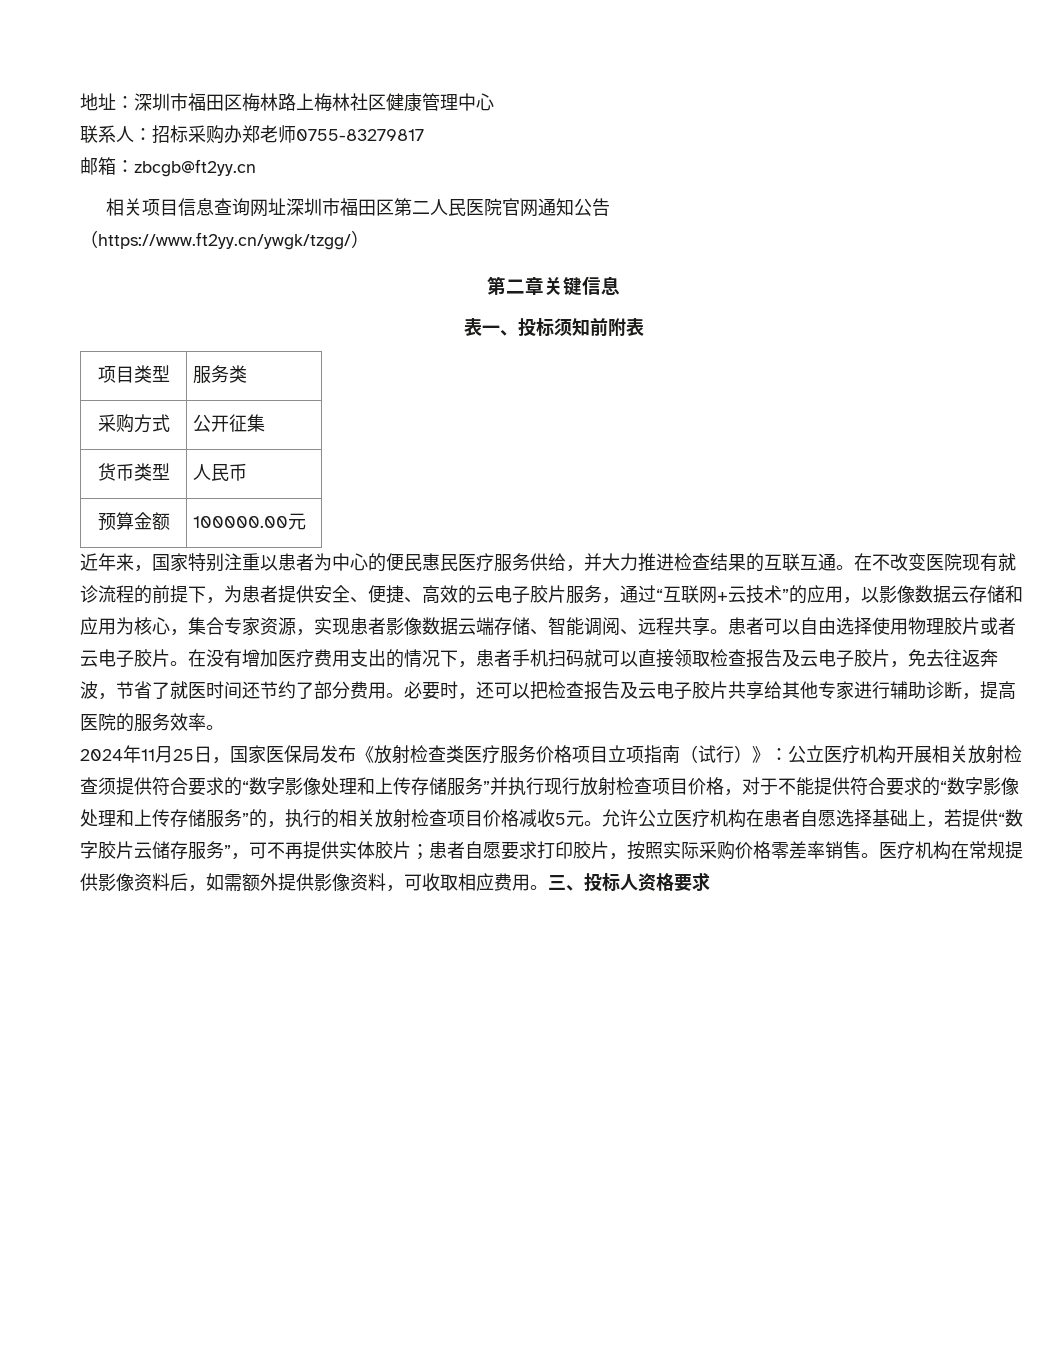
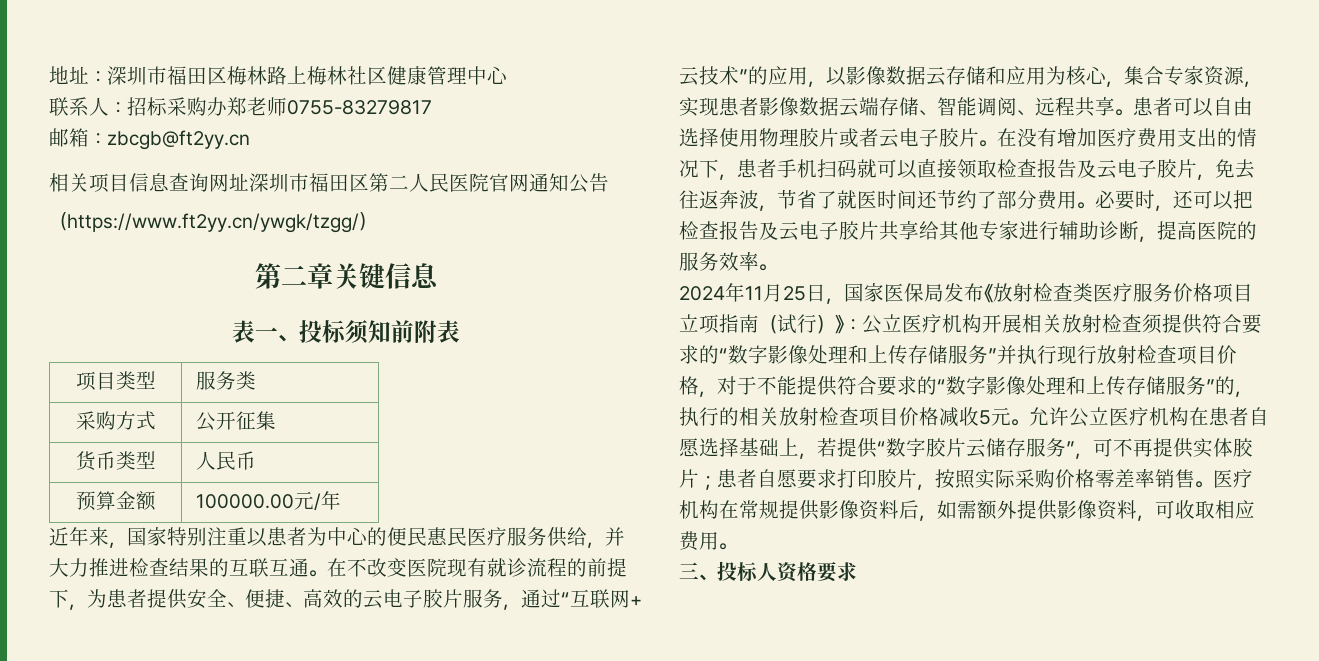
- 预算金额 | 100000.00元
+ 预算金额 | 100000.00元/年
- 医疗机构在常规提供影像资料后，如需额外提供影像资料，可收取相应费用。三、投标人资格要求
+ 医疗机构在常规提供影像资料后，如需额外提供影像资料，可收取相应费用。
+ 三、投标人资格要求

